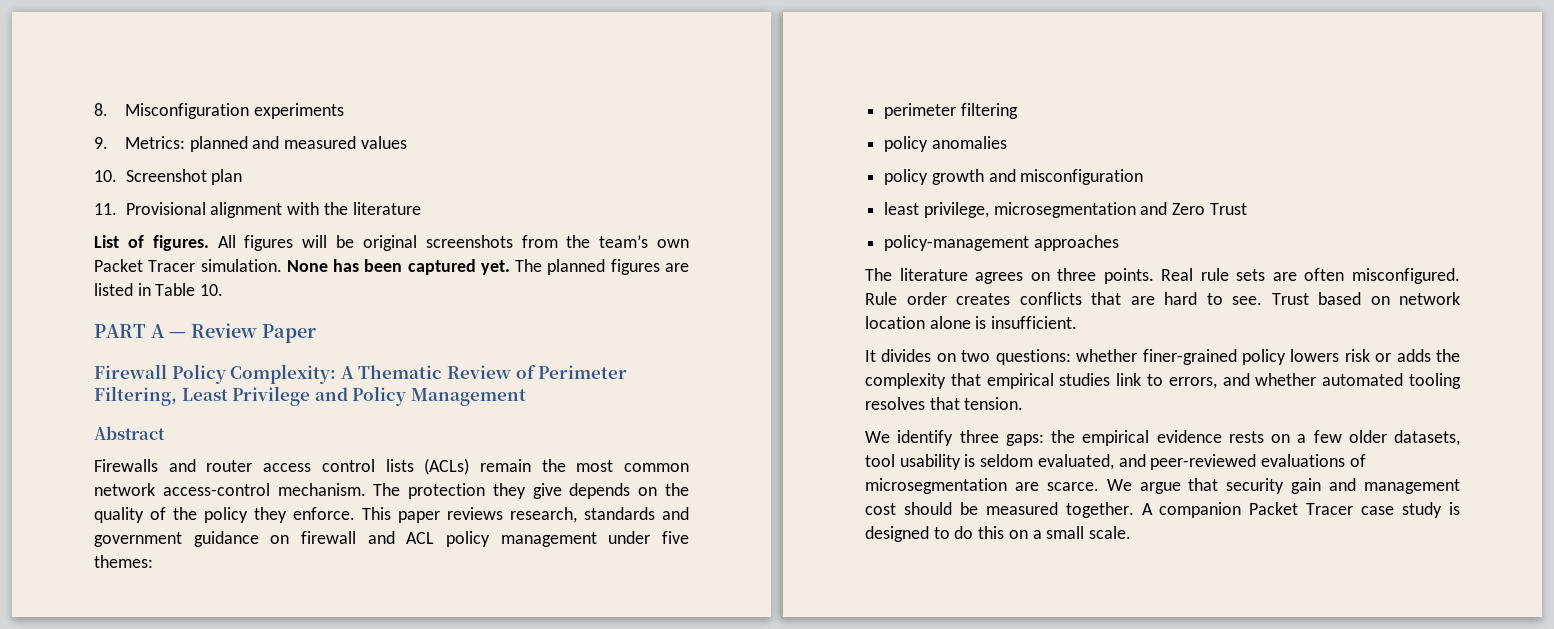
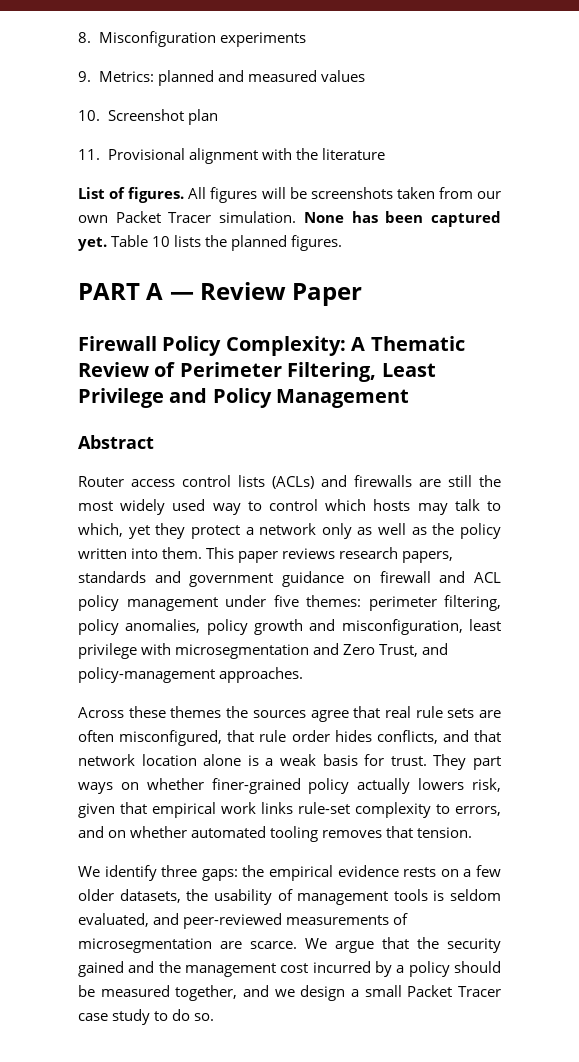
- All figures will be original screenshots from the team’s own Packet Tracer simulation.
+ All figures will be screenshots taken from our own Packet Tracer simulation.
- The planned figures are listed in Table 10.
+ Table 10 lists the planned figures.
- Firewalls and router access control lists (ACLs) remain the most common network access-control mechanism. The protection they give depends on the quality of the policy they enforce.
+ Router access control lists (ACLs) and firewalls are still the most widely used way to control which hosts may talk to which, yet they protect a network only as well as the policy written into them.
- This paper reviews research, standards and government guidance on firewall and ACL policy management under five themes:
- perimeter filtering
- policy anomalies
- policy growth and misconfiguration
- least privilege, microsegmentation and Zero Trust
- policy-management approaches
- The literature agrees on three points. Real rule sets are often misconfigured. Rule order creates conflicts that are hard to see. Trust based on network location alone is insufficient.
- It divides on two questions: whether finer-grained policy lowers risk or adds the complexity that empirical studies link to errors, and whether automated tooling resolves that tension.
+ This paper reviews research papers, standards and government guidance on firewall and ACL policy management under five themes: perimeter filtering, policy anomalies, policy growth and misconfiguration, least privilege with microsegmentation and Zero Trust, and policy-management approaches.
+ Across these themes the sources agree that real rule sets are often misconfigured, that rule order hides conflicts, and that network location alone is a weak basis for trust. They part ways on whether finer-grained policy actually lowers risk, given that empirical work links rule-set complexity to errors, and on whether automated tooling removes that tension.
- We identify three gaps: the empirical evidence rests on a few older datasets, tool usability is seldom evaluated, and peer-reviewed evaluations of microsegmentation are scarce.
+ We identify three gaps: the empirical evidence rests on a few older datasets, the usability of management tools is seldom evaluated, and peer-reviewed measurements of microsegmentation are scarce.
- We argue that security gain and management cost should be measured together. A companion Packet Tracer case study is designed to do this on a small scale.
+ We argue that the security gained and the management cost incurred by a policy should be measured together, and we design a small Packet Tracer case study to do so.

